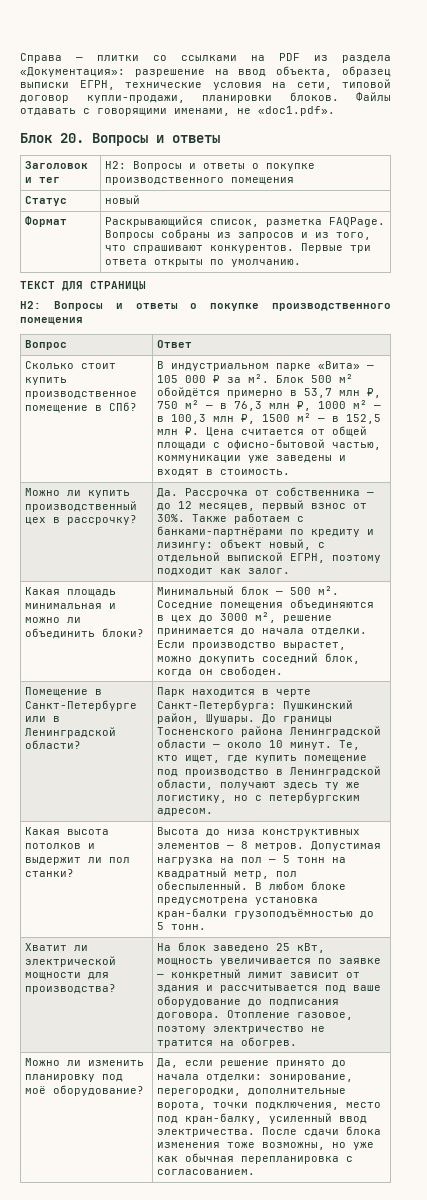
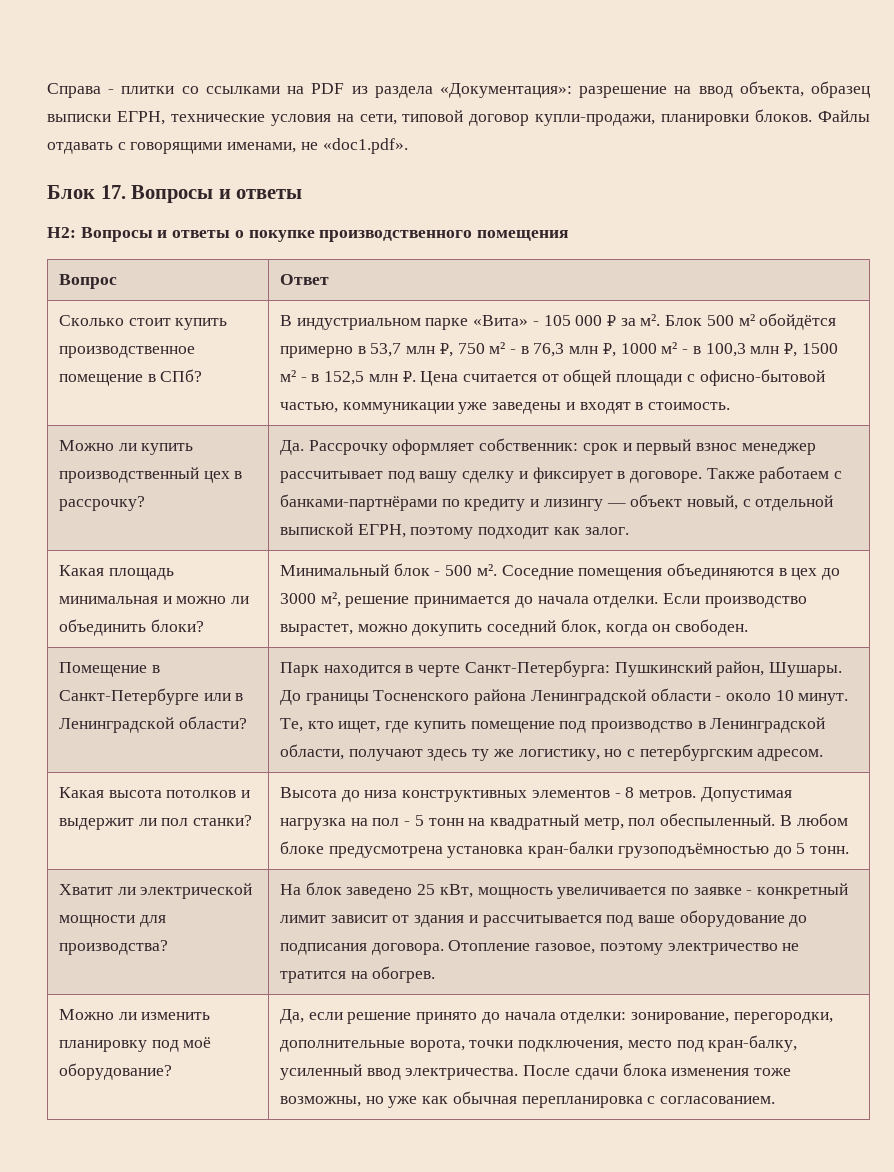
- Справа — плитки со ссылками на PDF из раздела «Документация»: разрешение на ввод объекта, образец выписки ЕГРН, технические условия на сети, типовой договор купли-продажи, планировки блоков.
+ Справа - плитки со ссылками на PDF из раздела «Документация»: разрешение на ввод объекта, образец выписки ЕГРН, технические условия на сети, типовой договор купли-продажи, планировки блоков.
- Блок 20. Вопросы и ответы
- Заголовок и тег | H2: Вопросы и ответы о покупке производственного помещения
- Статус | новый
- Формат | Раскрывающийся список, разметка FAQPage. Вопросы собраны из запросов и из того, что спрашивают конкурентов. Первые три ответа открыты по умолчанию.
- ТЕКСТ ДЛЯ СТРАНИЦЫ
+ Блок 17. Вопросы и ответы
- В индустриальном парке «Вита» — 105 000 ₽ за м².
+ В индустриальном парке «Вита» - 105 000 ₽ за м².
- Блок 500 м² обойдётся примерно в 53,7 млн ₽, 750 м² — в 76,3 млн ₽, 1000 м² — в 100,3 млн ₽, 1500 м² — в 152,5 млн ₽.
+ Блок 500 м² обойдётся примерно в 53,7 млн ₽, 750 м² - в 76,3 млн ₽, 1000 м² - в 100,3 млн ₽, 1500 м² - в 152,5 млн ₽.
- Да. Рассрочка от собственника — до 12 месяцев, первый взнос от 30%.
+ Да. Рассрочку оформляет собственник: срок и первый взнос менеджер рассчитывает под вашу сделку и фиксирует в договоре.
- Также работаем с банками-партнёрами по кредиту и лизингу: объект новый, с отдельной выпиской ЕГРН, поэтому подходит как залог.
+ Также работаем с банками-партнёрами по кредиту и лизингу — объект новый, с отдельной выпиской ЕГРН, поэтому подходит как залог.
- Какая площадь минимальная и можно ли объединить блоки? | Минимальный блок — 500 м². Соседние помещения объединяются в цех до 3000 м², решение принимается до начала отделки. Если производство вырастет, можно докупить соседний блок, когда он свободен.
+ Какая площадь минимальная и можно ли объединить блоки? | Минимальный блок - 500 м². Соседние помещения объединяются в цех до 3000 м², решение принимается до начала отделки. Если производство вырастет, можно докупить соседний блок, когда он свободен.
- До границы Тосненского района Ленинградской области — около 10 минут.
+ До границы Тосненского района Ленинградской области - около 10 минут.
- Какая высота потолков и выдержит ли пол станки? | Высота до низа конструктивных элементов — 8 метров. Допустимая нагрузка на пол — 5 тонн на квадратный метр, пол обеспыленный. В любом блоке предусмотрена установка кран-балки грузоподъёмностью до 5 тонн.
+ Какая высота потолков и выдержит ли пол станки? | Высота до низа конструктивных элементов - 8 метров. Допустимая нагрузка на пол - 5 тонн на квадратный метр, пол обеспыленный. В любом блоке предусмотрена установка кран-балки грузоподъёмностью до 5 тонн.
- Хватит ли электрической мощности для производства? | На блок заведено 25 кВт, мощность увеличивается по заявке — конкретный лимит зависит от здания и рассчитывается под ваше оборудование до подписания договора. Отопление газовое, поэтому электричество не тратится на обогрев.
+ Хватит ли электрической мощности для производства? | На блок заведено 25 кВт, мощность увеличивается по заявке - конкретный лимит зависит от здания и рассчитывается под ваше оборудование до подписания договора. Отопление газовое, поэтому электричество не тратится на обогрев.

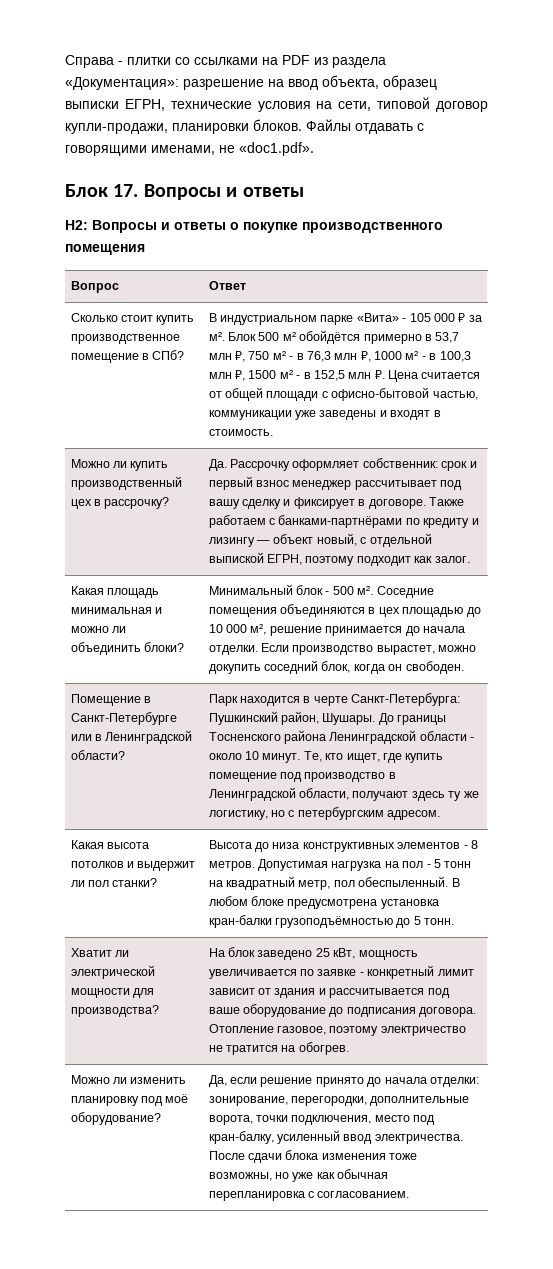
- Какая площадь минимальная и можно ли объединить блоки? | Минимальный блок - 500 м². Соседние помещения объединяются в цех до 3000 м², решение принимается до начала отделки. Если производство вырастет, можно докупить соседний блок, когда он свободен.
+ Какая площадь минимальная и можно ли объединить блоки? | Минимальный блок - 500 м². Соседние помещения объединяются в цех площадью до 10 000 м², решение принимается до начала отделки. Если производство вырастет, можно докупить соседний блок, когда он свободен.

